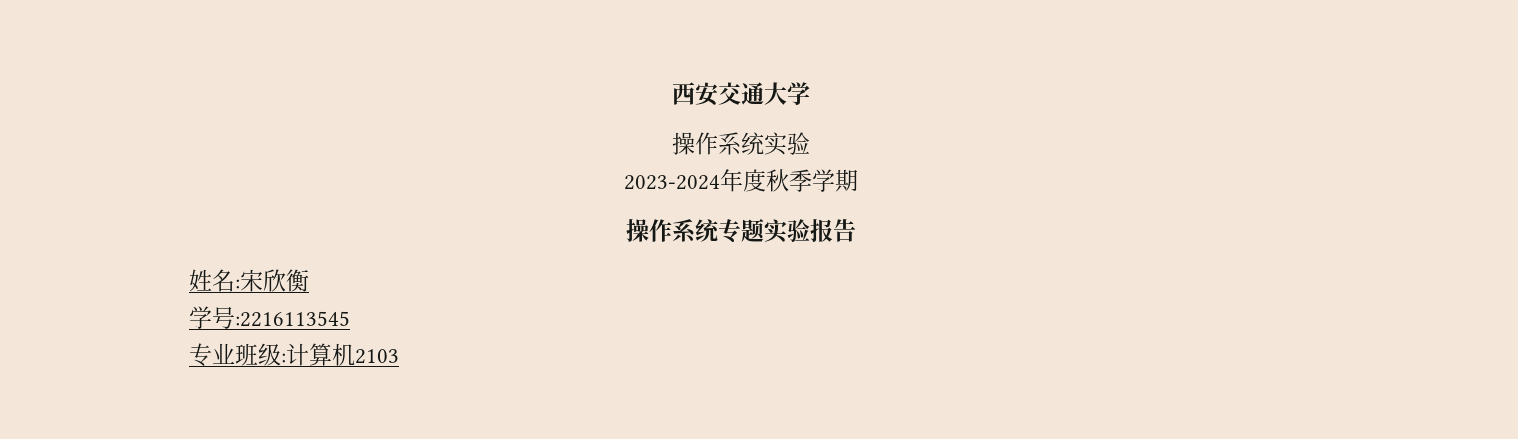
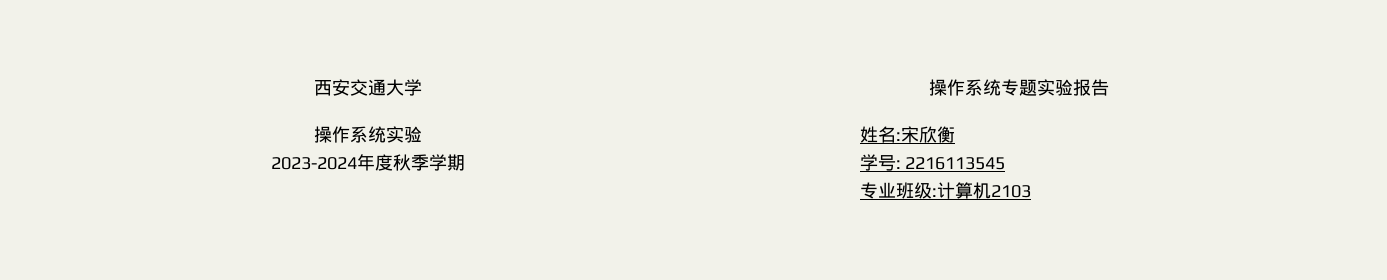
- 学号:2216113545
+ 学号: 2216113545

